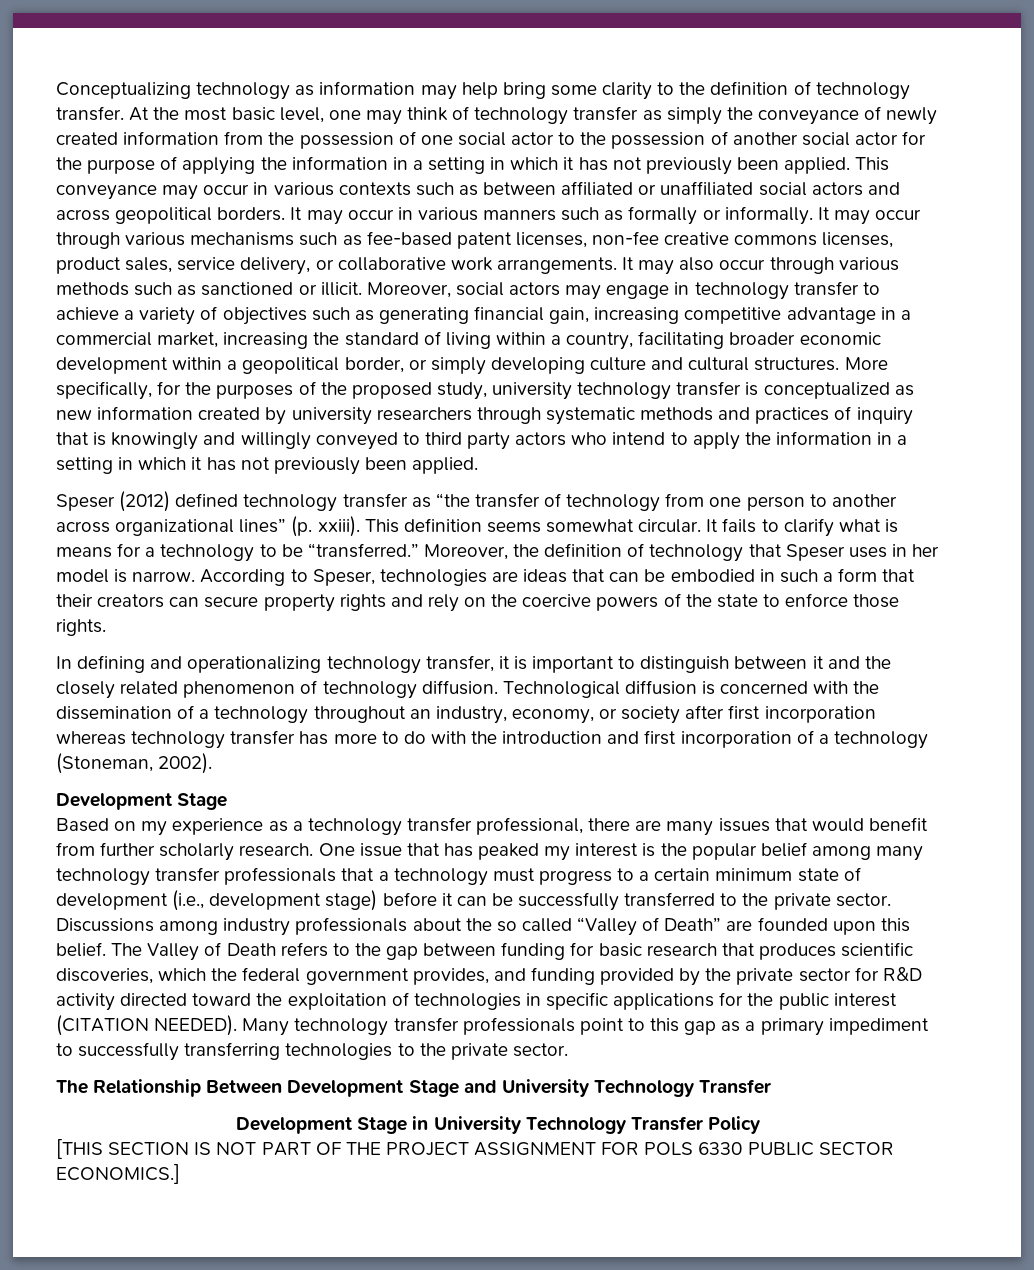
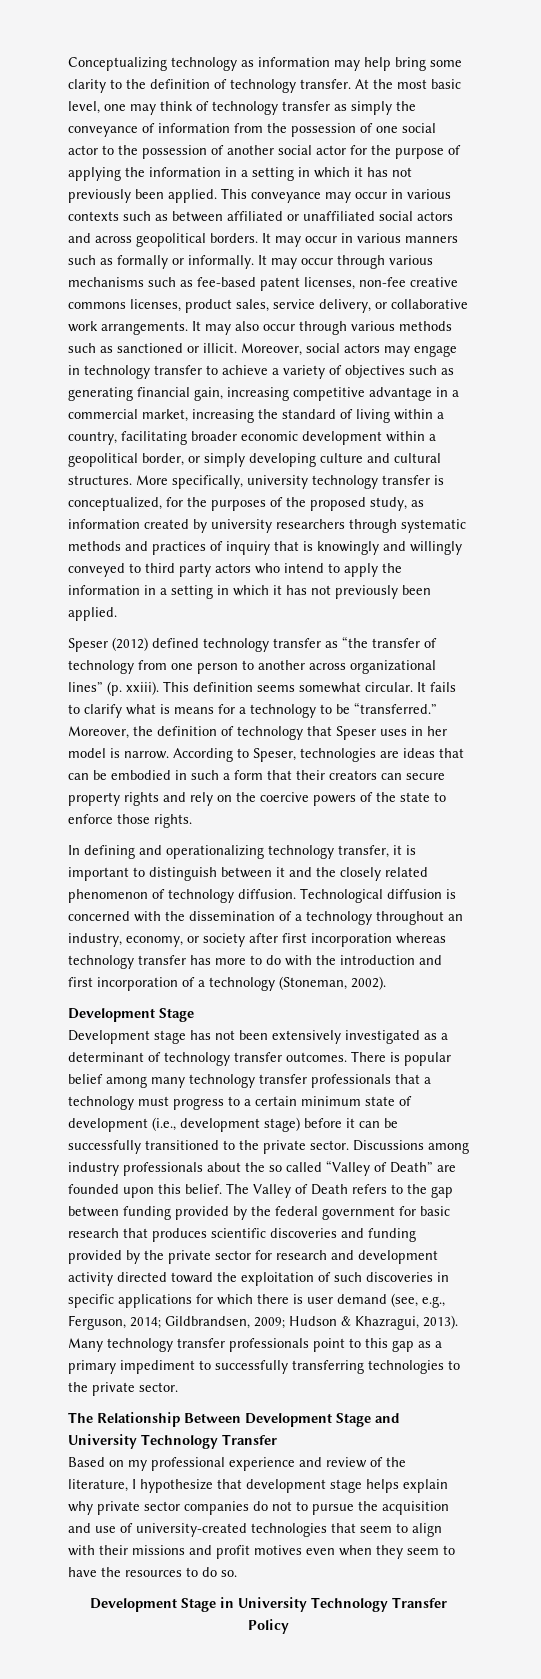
- At the most basic level, one may think of technology transfer as simply the conveyance of newly created information from the possession of one social actor to the possession of another social actor for the purpose of applying the information in a setting in which it has not previously been applied.
+ At the most basic level, one may think of technology transfer as simply the conveyance of information from the possession of one social actor to the possession of another social actor for the purpose of applying the information in a setting in which it has not previously been applied.
- More specifically, for the purposes of the proposed study, university technology transfer is conceptualized as new information created by university researchers through systematic methods and practices of inquiry that is knowingly and willingly conveyed to third party actors who intend to apply the information in a setting in which it has not previously been applied.
+ More specifically, university technology transfer is conceptualized, for the purposes of the proposed study, as information created by university researchers through systematic methods and practices of inquiry that is knowingly and willingly conveyed to third party actors who intend to apply the information in a setting in which it has not previously been applied.
- Based on my experience as a technology transfer professional, there are many issues that would benefit from further scholarly research. One issue that has peaked my interest is the popular belief among many technology transfer professionals that a technology must progress to a certain minimum state of development (i.e., development stage) before it can be successfully transferred to the private sector.
+ Development stage has not been extensively investigated as a determinant of technology transfer outcomes. There is popular belief among many technology transfer professionals that a technology must progress to a certain minimum state of development (i.e., development stage) before it can be successfully transitioned to the private sector.
- The Valley of Death refers to the gap between funding for basic research that produces scientific discoveries, which the federal government provides, and funding provided by the private sector for R&D activity directed toward the exploitation of technologies in specific applications for the public interest (CITATION NEEDED).
+ The Valley of Death refers to the gap between funding provided by the federal government for basic research that produces scientific discoveries and funding provided by the private sector for research and development activity directed toward the exploitation of such discoveries in specific applications for which there is user demand (see, e.g., Ferguson, 2014; Gildbrandsen, 2009; Hudson & Khazragui, 2013).
+ Based on my professional experience and review of the literature, I hypothesize that development stage helps explain why private sector companies do not to pursue the acquisition and use of university-created technologies that seem to align with their missions and profit motives even when they seem to have the resources to do so.
- [THIS SECTION IS NOT PART OF THE PROJECT ASSIGNMENT FOR POLS 6330 PUBLIC SECTOR ECONOMICS.]

